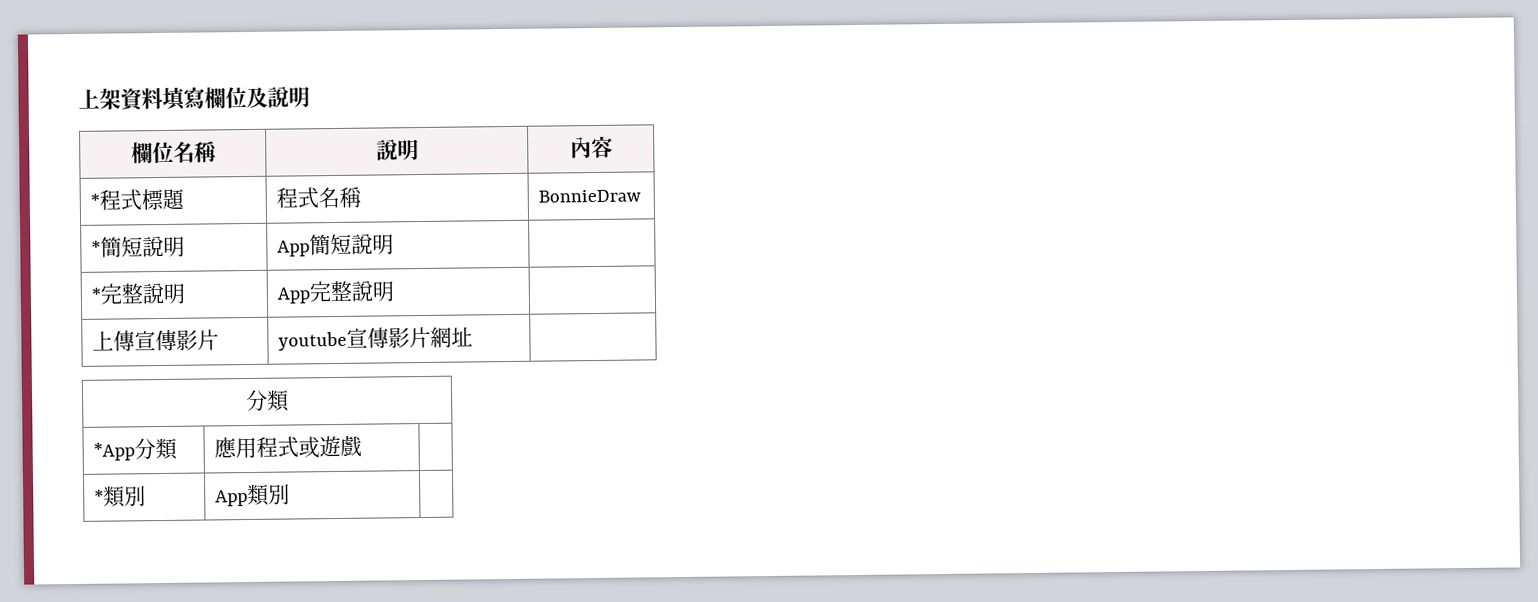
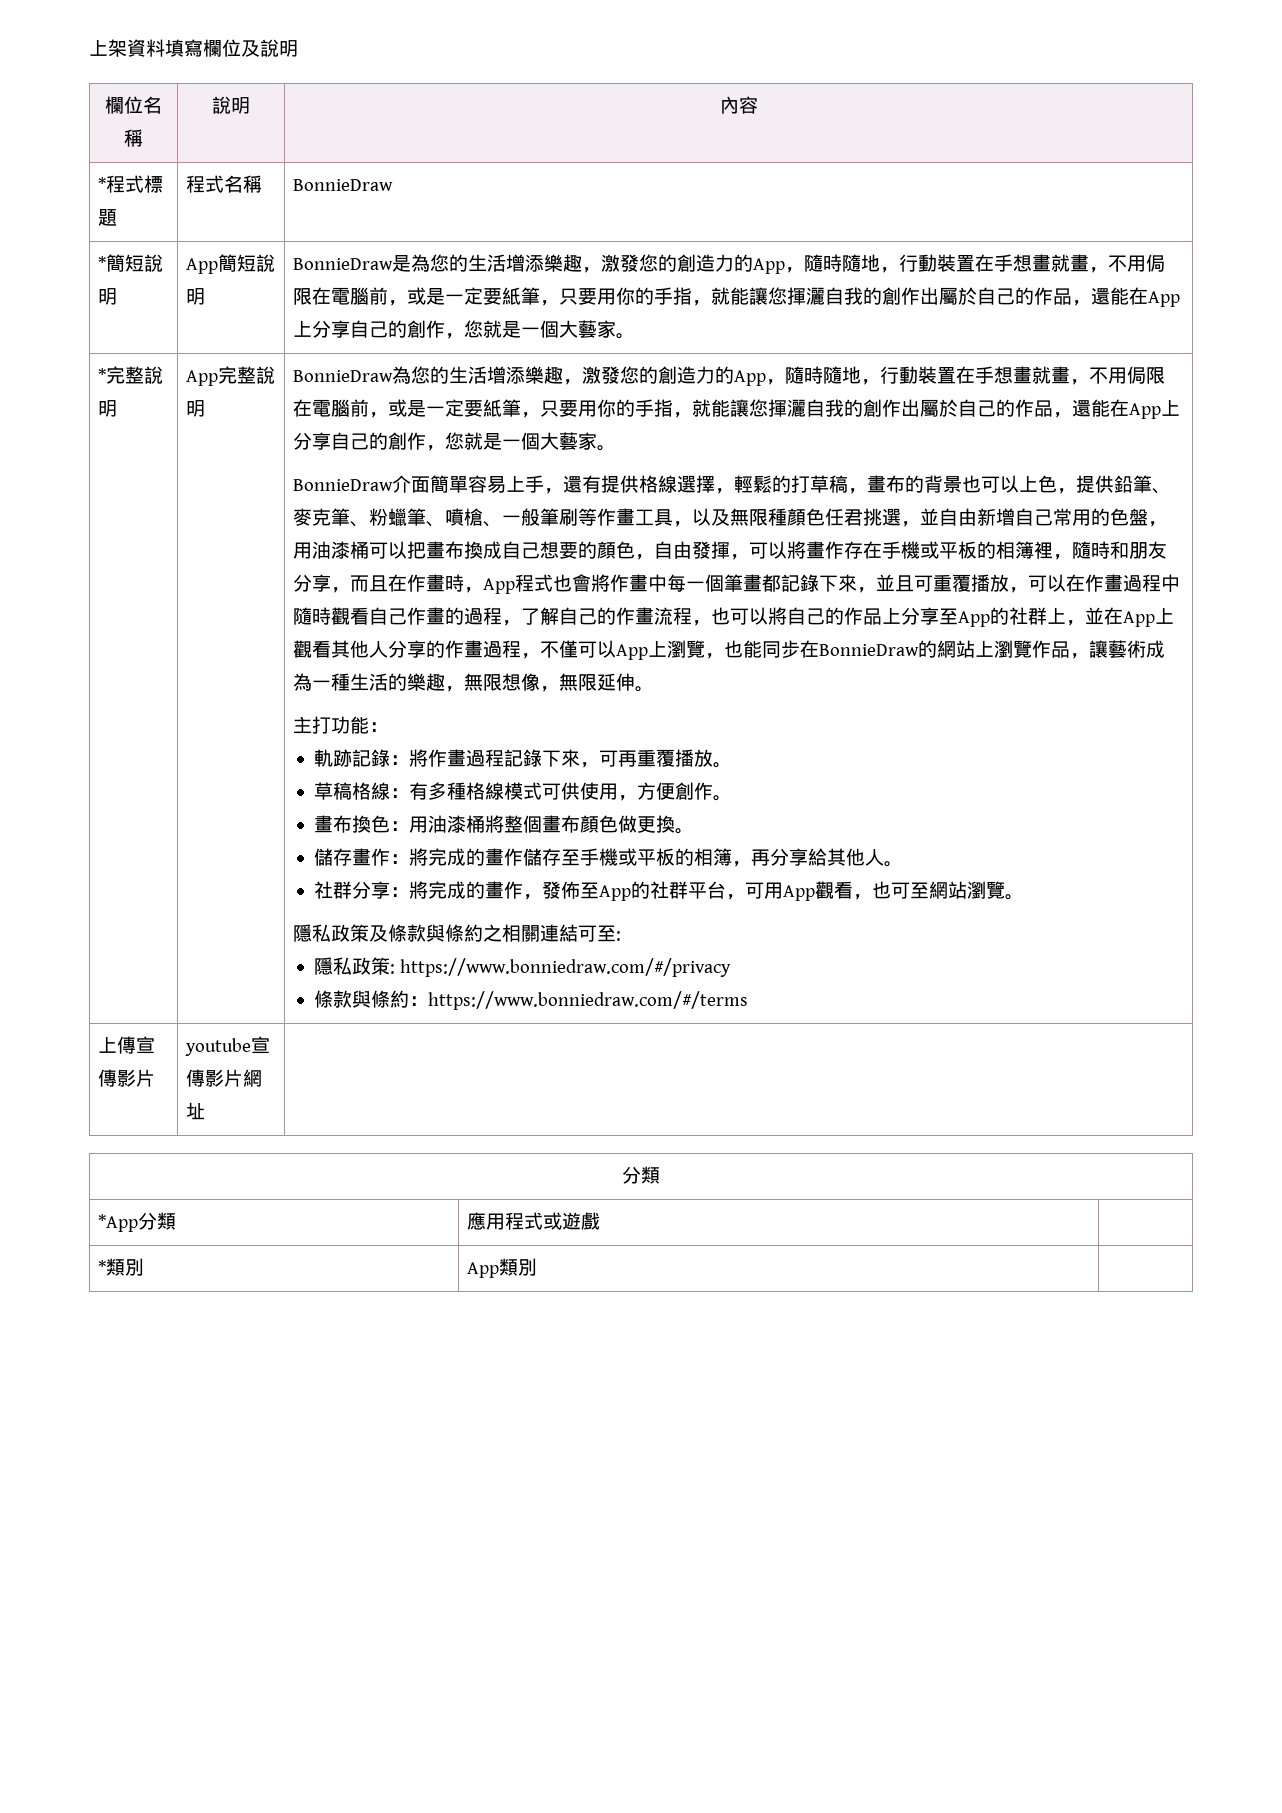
+ BonnieDraw是為您的生活增添樂趣，激發您的創造力的App，隨時隨地，行動裝置在手想畫就畫，不用侷限在電腦前，或是一定要紙筆，只要用你的手指，就能讓您揮灑自我的創作出屬於自己的作品，還能在App上分享自己的創作，您就是一個大藝家。
+ BonnieDraw為您的生活增添樂趣，激發您的創造力的App，隨時隨地，行動裝置在手想畫就畫，不用侷限在電腦前，或是一定要紙筆，只要用你的手指，就能讓您揮灑自我的創作出屬於自己的作品，還能在App上分享自己的創作，您就是一個大藝家。
+ BonnieDraw介面簡單容易上手，還有提供格線選擇，輕鬆的打草稿，畫布的背景也可以上色，提供鉛筆、麥克筆、粉蠟筆、噴槍、一般筆刷等作畫工具，以及無限種顏色任君挑選，並自由新增自己常用的色盤，用油漆桶可以把畫布換成自己想要的顏色，自由發揮，可以將畫作存在手機或平板的相簿裡，隨時和朋友分享，而且在作畫時，App程式也會將作畫中每一個筆畫都記錄下來，並且可重覆播放，可以在作畫過程中隨時觀看自己作畫的過程，了解自己的作畫流程，也可以將自己的作品上分享至App的社群上，並在App上觀看其他人分享的作畫過程，不僅可以App上瀏覽，也能同步在BonnieDraw的網站上瀏覽作品，讓藝術成為一種生活的樂趣，無限想像，無限延伸。
+ 主打功能：
+ 軌跡記錄：將作畫過程記錄下來，可再重覆播放。
+ 草稿格線：有多種格線模式可供使用，方便創作。
+ 畫布換色：用油漆桶將整個畫布顏色做更換。
+ 儲存畫作：將完成的畫作儲存至手機或平板的相簿，再分享給其他人。
+ 社群分享：將完成的畫作，發佈至App的社群平台，可用App觀看，也可至網站瀏覽。
+ 隱私政策及條款與條約之相關連結可至:
+ 隱私政策: https://www.bonniedraw.com/#/privacy
+ 條款與條約：https://www.bonniedraw.com/#/terms

